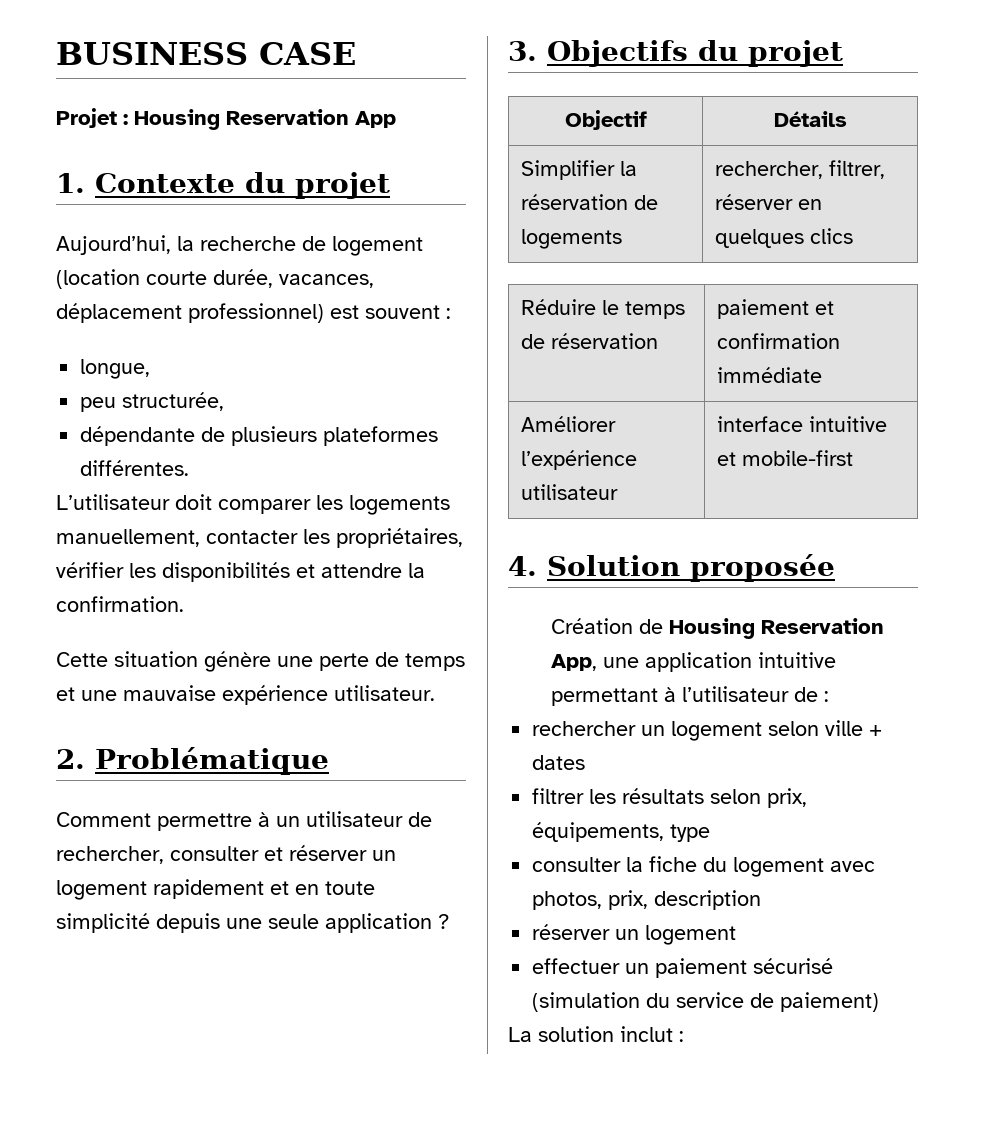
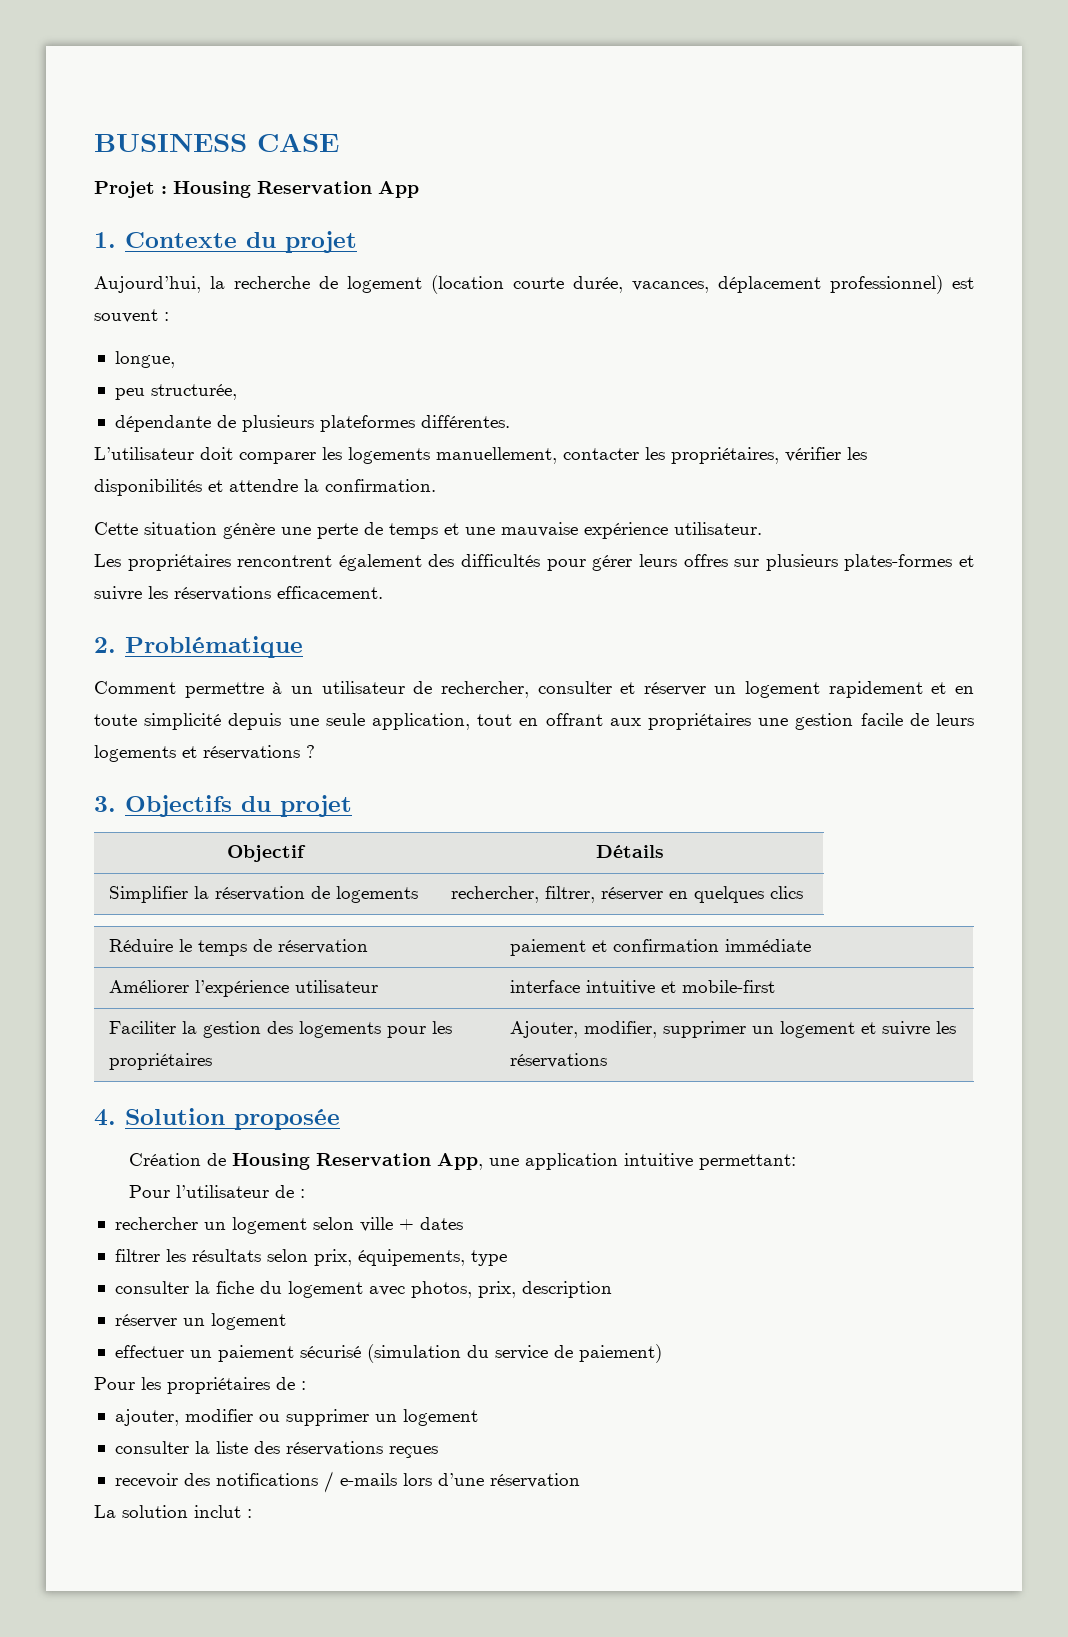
+ Les propriétaires rencontrent également des difficultés pour gérer leurs offres sur plusieurs plates-formes et suivre les réservations efficacement.
- Comment permettre à un utilisateur de rechercher, consulter et réserver un logement rapidement et en toute simplicité depuis une seule application ?
+ Comment permettre à un utilisateur de rechercher, consulter et réserver un logement rapidement et en toute simplicité depuis une seule application, tout en offrant aux propriétaires une gestion facile de leurs logements et réservations ?
+ Faciliter la gestion des logements pour les propriétaires | Ajouter, modifier, supprimer un logement et suivre les réservations
- Création de Housing Reservation App, une application intuitive permettant à l’utilisateur de :
+ Création de Housing Reservation App, une application intuitive permettant:
+ Pour l’utilisateur de :
+ Pour les propriétaires de :
+ ajouter, modifier ou supprimer un logement
+ consulter la liste des réservations reçues
+ recevoir des notifications / e-mails lors d’une réservation

